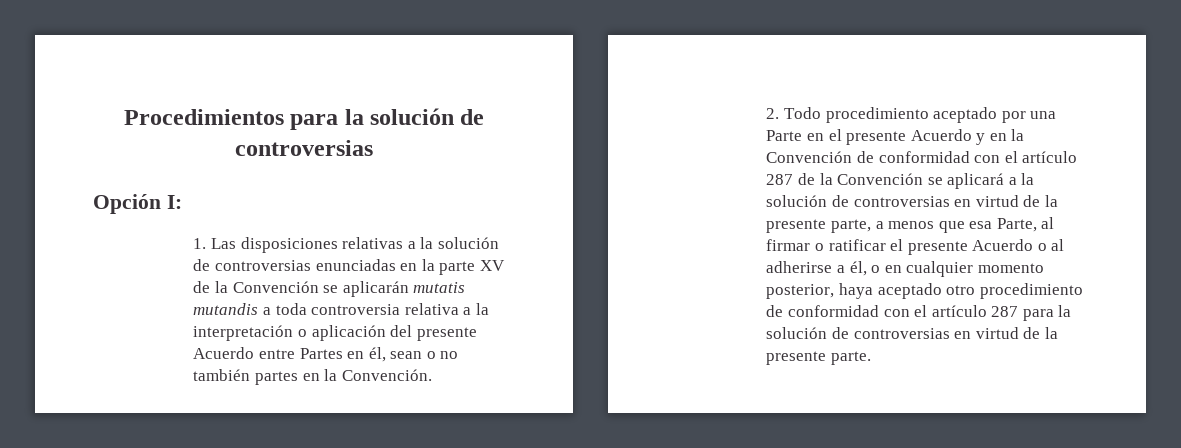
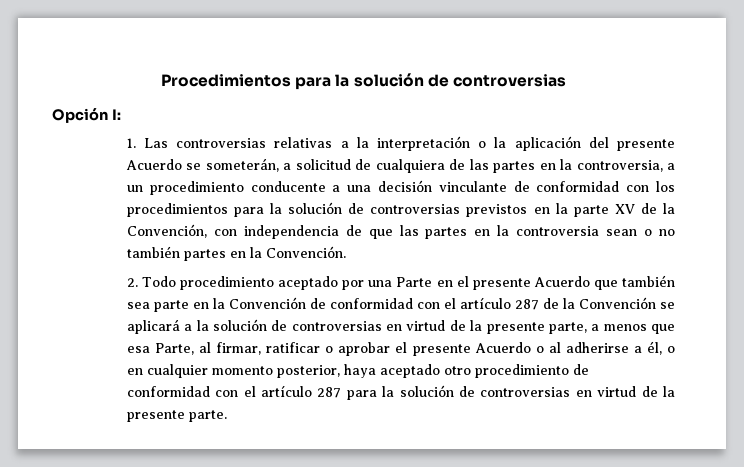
- 1. Las disposiciones relativas a la solución de controversias enunciadas en la parte XV de la Convención se aplicarán mutatis mutandis a toda controversia relativa a la interpretación o aplicación del presente Acuerdo entre Partes en él, sean o no también partes en la Convención.
+ 1. Las controversias relativas a la interpretación o la aplicación del presente Acuerdo se someterán, a solicitud de cualquiera de las partes en la controversia, a un procedimiento conducente a una decisión vinculante de conformidad con los procedimientos para la solución de controversias previstos en la parte XV de la Convención, con independencia de que las partes en la controversia sean o no también partes en la Convención.
- 2. Todo procedimiento aceptado por una Parte en el presente Acuerdo y en la Convención de conformidad con el artículo 287 de la Convención se aplicará a la solución de controversias en virtud de la presente parte, a menos que esa Parte, al firmar o ratificar el presente Acuerdo o al adherirse a él, o en cualquier momento posterior, haya aceptado otro procedimiento de conformidad con el artículo 287 para la solución de controversias en virtud de la presente parte.
+ 2. Todo procedimiento aceptado por una Parte en el presente Acuerdo que también sea parte en la Convención de conformidad con el artículo 287 de la Convención se aplicará a la solución de controversias en virtud de la presente parte, a menos que esa Parte, al firmar, ratificar o aprobar el presente Acuerdo o al adherirse a él, o en cualquier momento posterior, haya aceptado otro procedimiento de conformidad con el artículo 287 para la solución de controversias en virtud de la presente parte.

